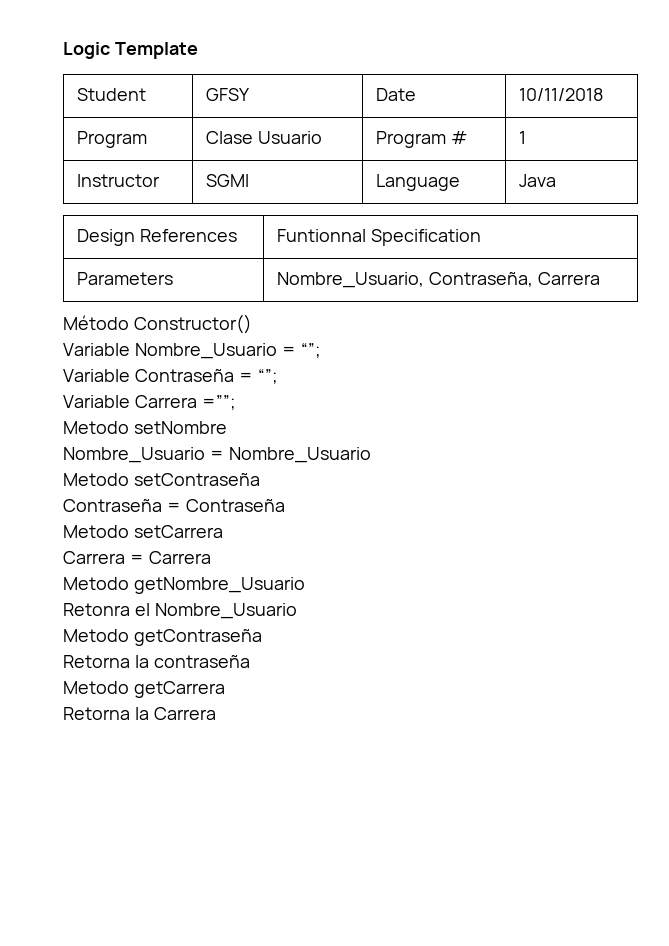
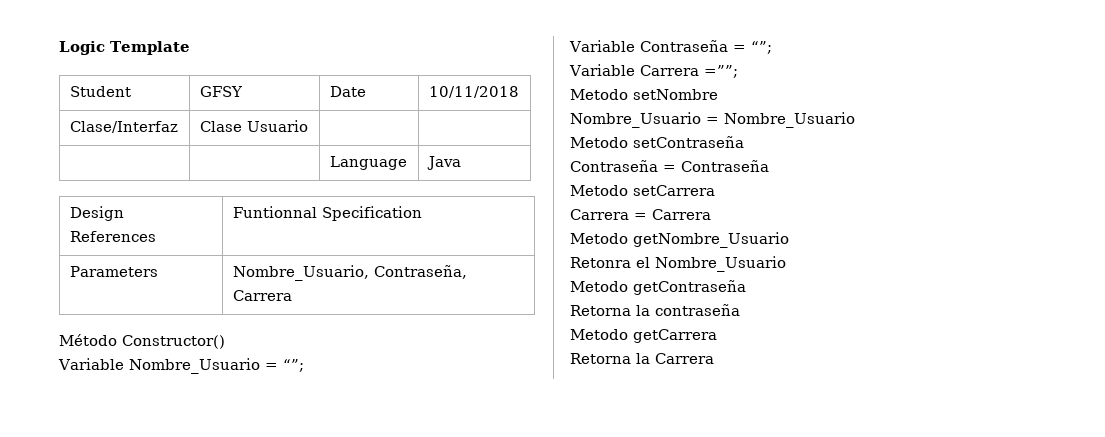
- Program | Clase Usuario | Program # | 1
- Instructor | SGMI | Language | Java
+ Clase/Interfaz | Clase Usuario | |
+ | | Language | Java

